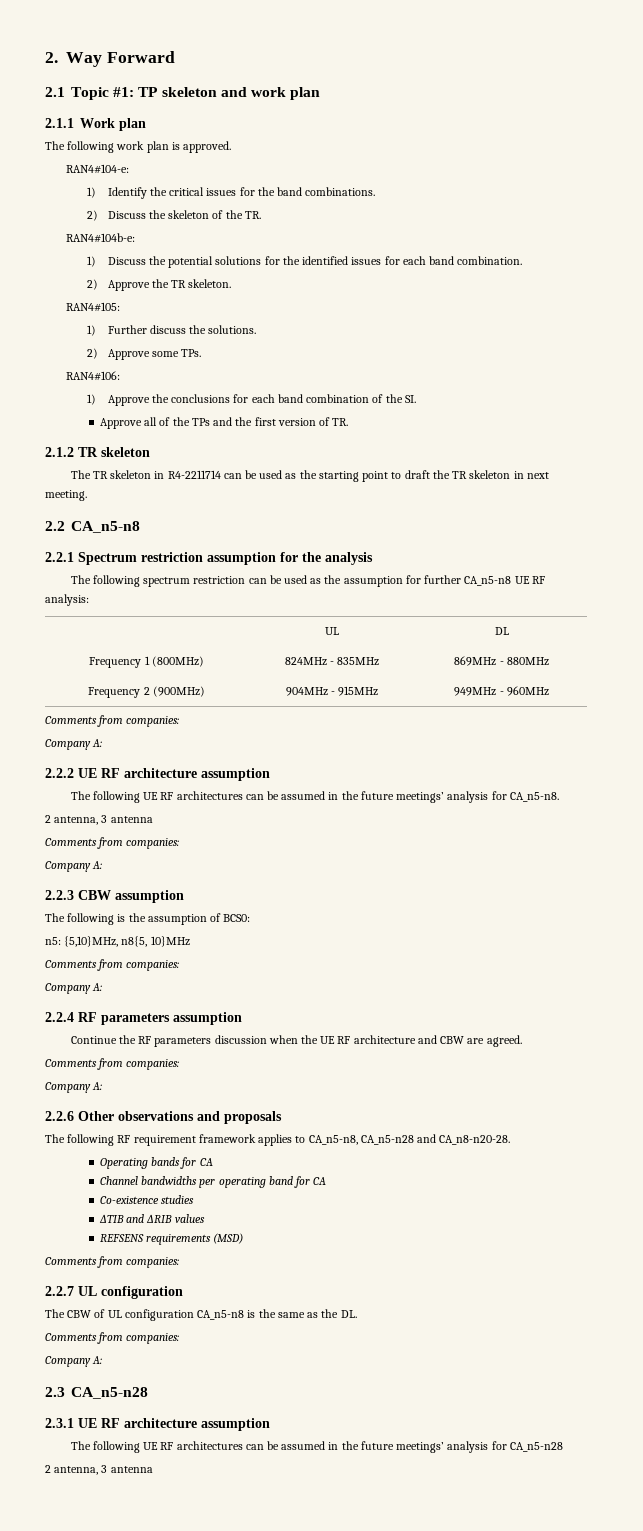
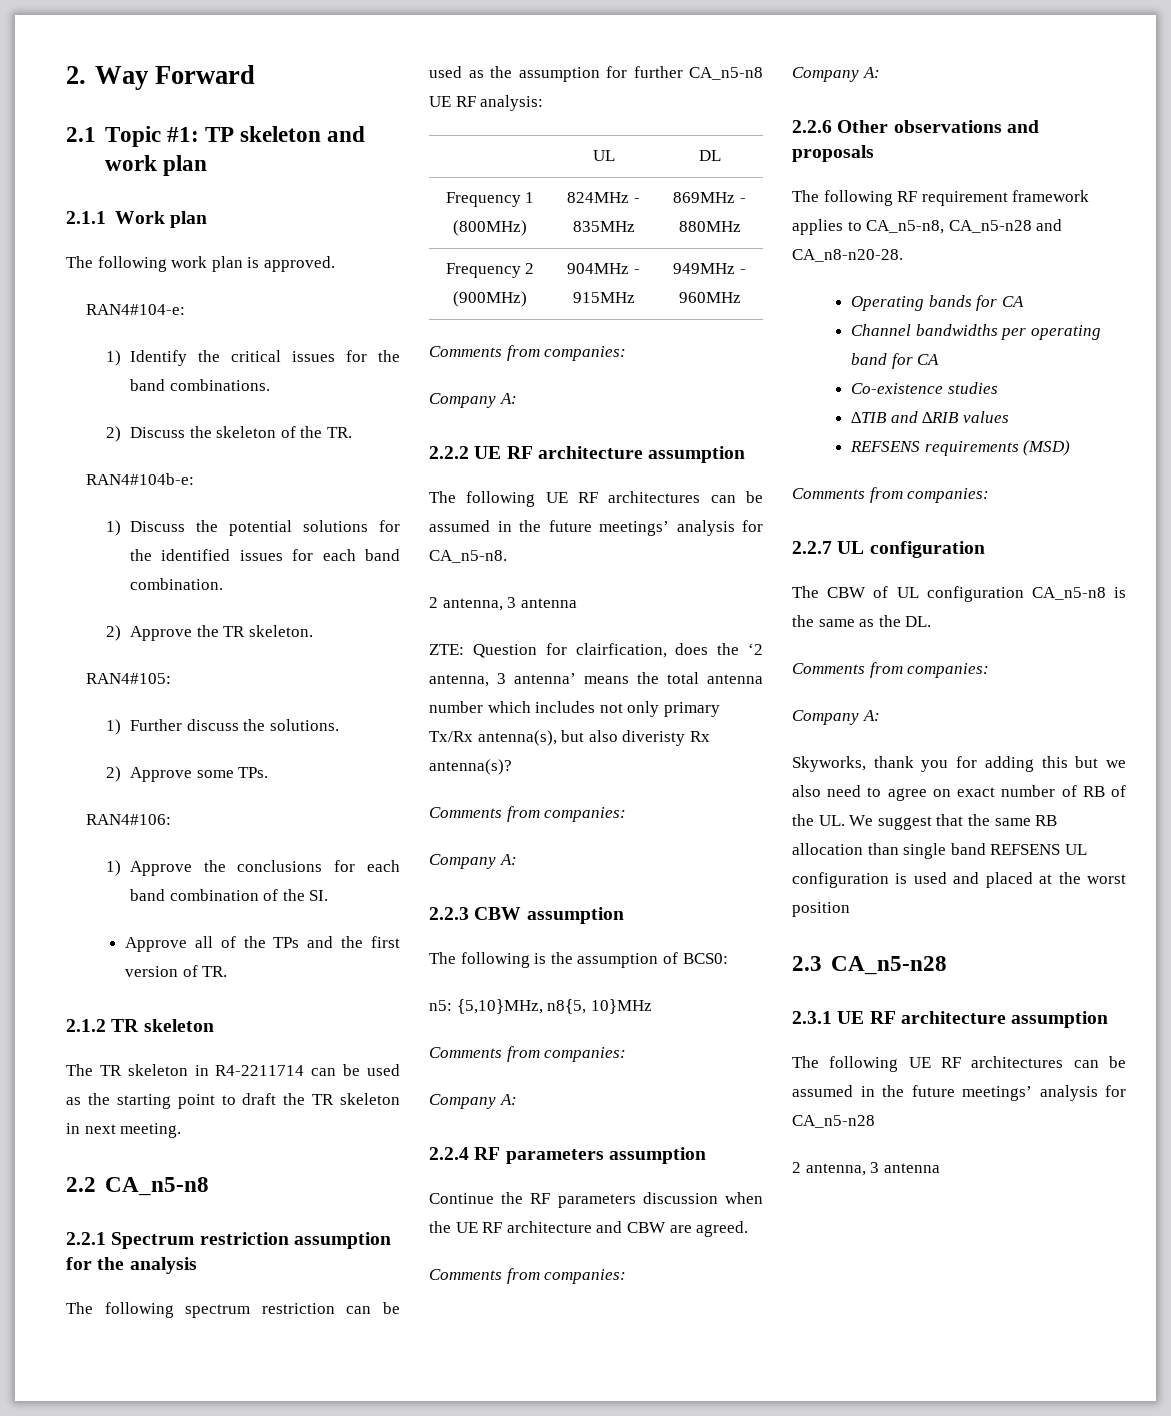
+ ZTE: Question for clairfication, does the ‘2 antenna, 3 antenna’ means the total antenna number which includes not only primary Tx/Rx antenna(s), but also diveristy Rx antenna(s)?
+ Skyworks, thank you for adding this but we also need to agree on exact number of RB of the UL. We suggest that the same RB allocation than single band REFSENS UL configuration is used and placed at the worst position

